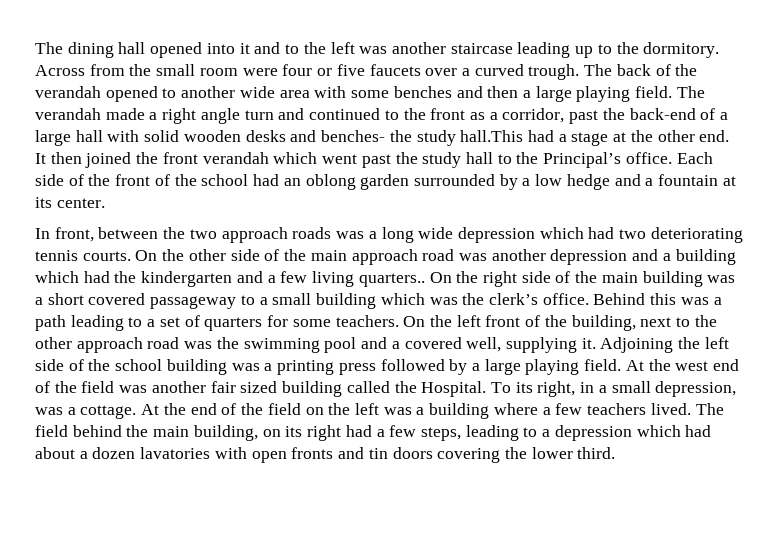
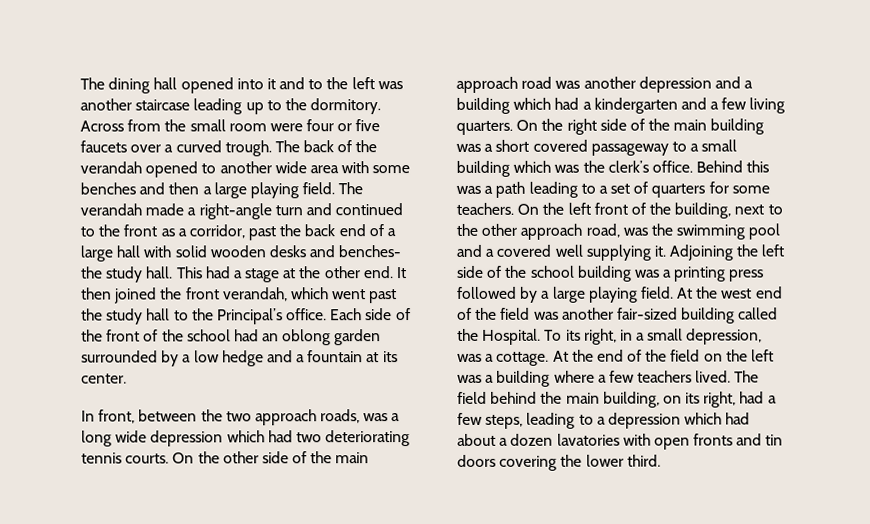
- The verandah made a right angle turn and continued to the front as a corridor, past the back-end of a large hall with solid wooden desks and benches- the study hall.This had a stage at the other end.
+ The verandah made a right-angle turn and continued to the front as a corridor, past the back end of a large hall with solid wooden desks and benches- the study hall. This had a stage at the other end.
- It then joined the front verandah which went past the study hall to the Principal’s office.
+ It then joined the front verandah, which went past the study hall to the Principal’s office.
- In front, between the two approach roads was a long wide depression which had two deteriorating tennis courts.
+ In front, between the two approach roads, was a long wide depression which had two deteriorating tennis courts.
- On the other side of the main approach road was another depression and a building which had the kindergarten and a few living quarters..
+ On the other side of the main approach road was another depression and a building which had a kindergarten and a few living quarters.
- On the left front of the building, next to the other approach road was the swimming pool and a covered well, supplying it.
+ On the left front of the building, next to the other approach road, was the swimming pool and a covered well supplying it.
- At the west end of the field was another fair sized building called the Hospital.
+ At the west end of the field was another fair-sized building called the Hospital.
- The field behind the main building, on its right had a few steps, leading to a depression which had about a dozen lavatories with open fronts and tin doors covering the lower third.
+ The field behind the main building, on its right, had a few steps, leading to a depression which had about a dozen lavatories with open fronts and tin doors covering the lower third.

